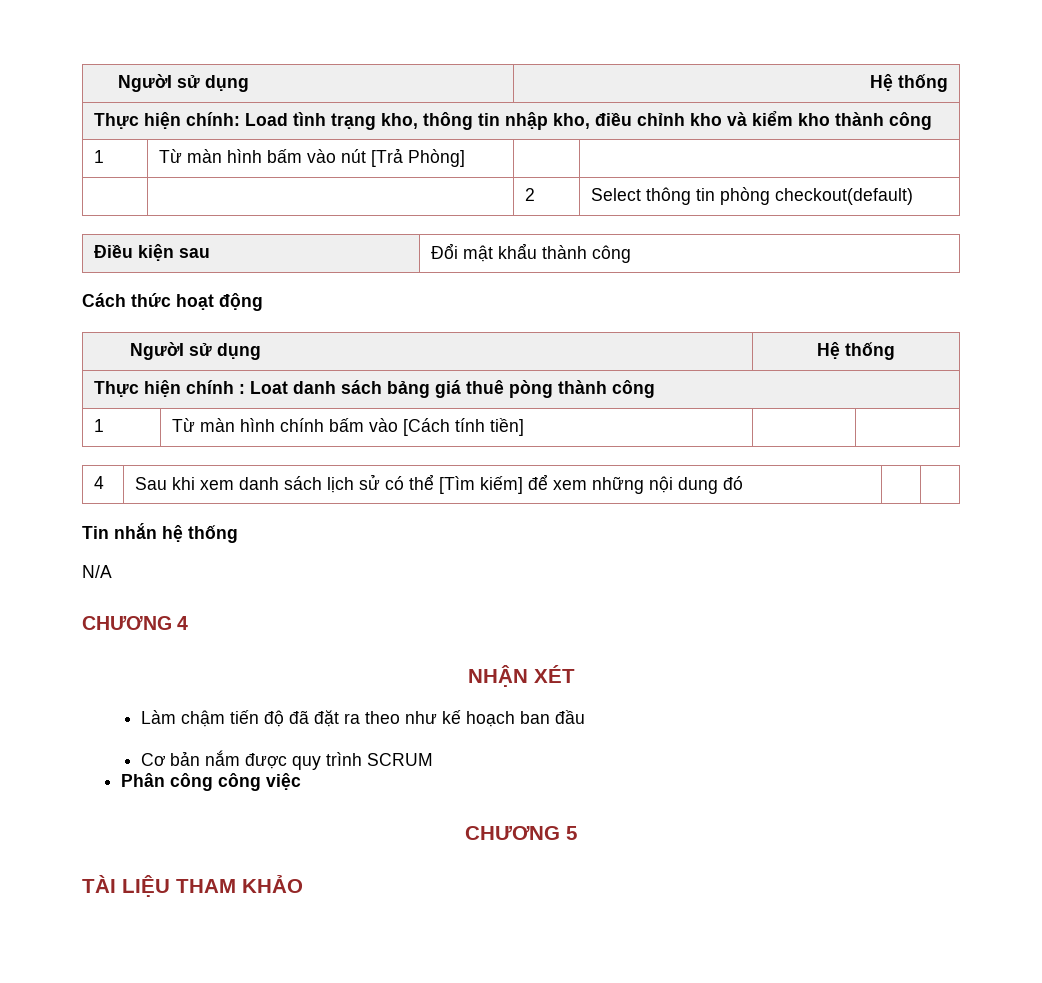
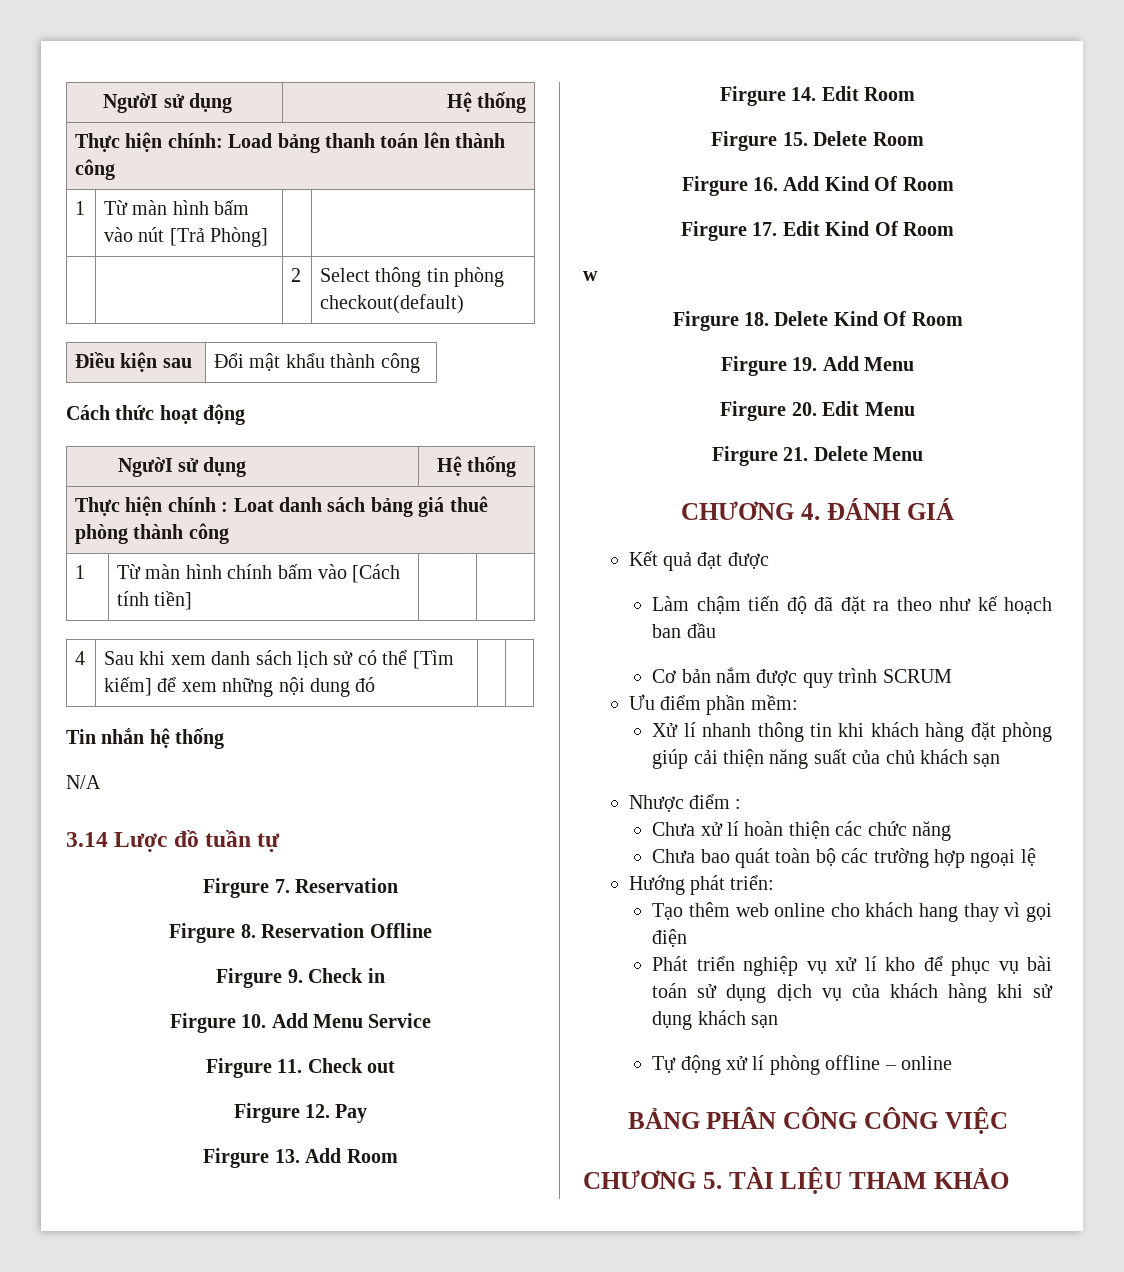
- Thực hiện chính: Load tình trạng kho, thông tin nhập kho, điều chỉnh kho và kiểm kho thành công
+ Thực hiện chính: Load bảng thanh toán lên thành công
- Thực hiện chính : Loat danh sách bảng giá thuê pòng thành công
+ Thực hiện chính : Loat danh sách bảng giá thuê phòng thành công
- CHƯƠNG 4
- NHẬN XÉT
+ 3.14 Lược đồ tuần tự
+ Firgure 7. Reservation
+ Firgure 8. Reservation Offline
+ Firgure 9. Check in
+ Firgure 10. Add Menu Service
+ Firgure 11. Check out
+ Firgure 12. Pay
+ Firgure 13. Add Room
+ Firgure 14. Edit Room
+ Firgure 15. Delete Room
+ Firgure 16. Add Kind Of Room
+ Firgure 17. Edit Kind Of Room
+ w
+ Firgure 18. Delete Kind Of Room
+ Firgure 19. Add Menu
+ Firgure 20. Edit Menu
+ Firgure 21. Delete Menu
+ CHƯƠNG 4. ĐÁNH GIÁ
+ Kết quả đạt được
- Phân công công việc
- CHƯƠNG 5
- TÀI LIỆU THAM KHẢO
+ Ưu điểm phần mềm:
+ Xử lí nhanh thông tin khi khách hàng đặt phòng giúp cải thiện năng suất của chủ khách sạn
+ Nhược điểm :
+ Chưa xử lí hoàn thiện các chức năng
+ Chưa bao quát toàn bộ các trường hợp ngoại lệ
+ Hướng phát triển:
+ Tạo thêm web online cho khách hang thay vì gọi điện
+ Phát triển nghiệp vụ xử lí kho để phục vụ bài toán sử dụng dịch vụ của khách hàng khi sử dụng khách sạn
+ Tự động xử lí phòng offline – online
+ BẢNG PHÂN CÔNG CÔNG VIỆC
+ CHƯƠNG 5. TÀI LIỆU THAM KHẢO

